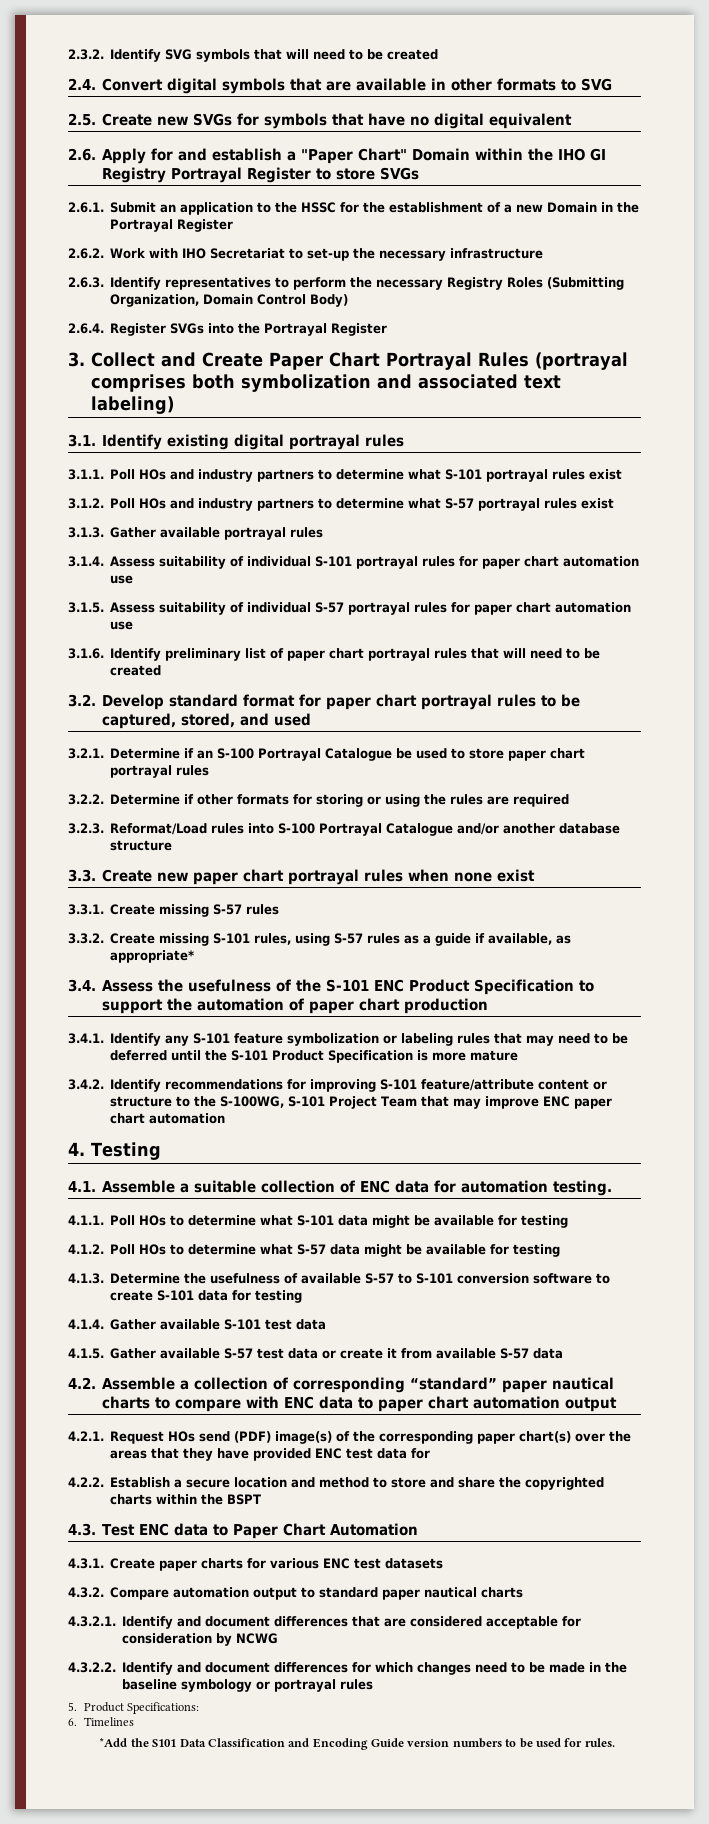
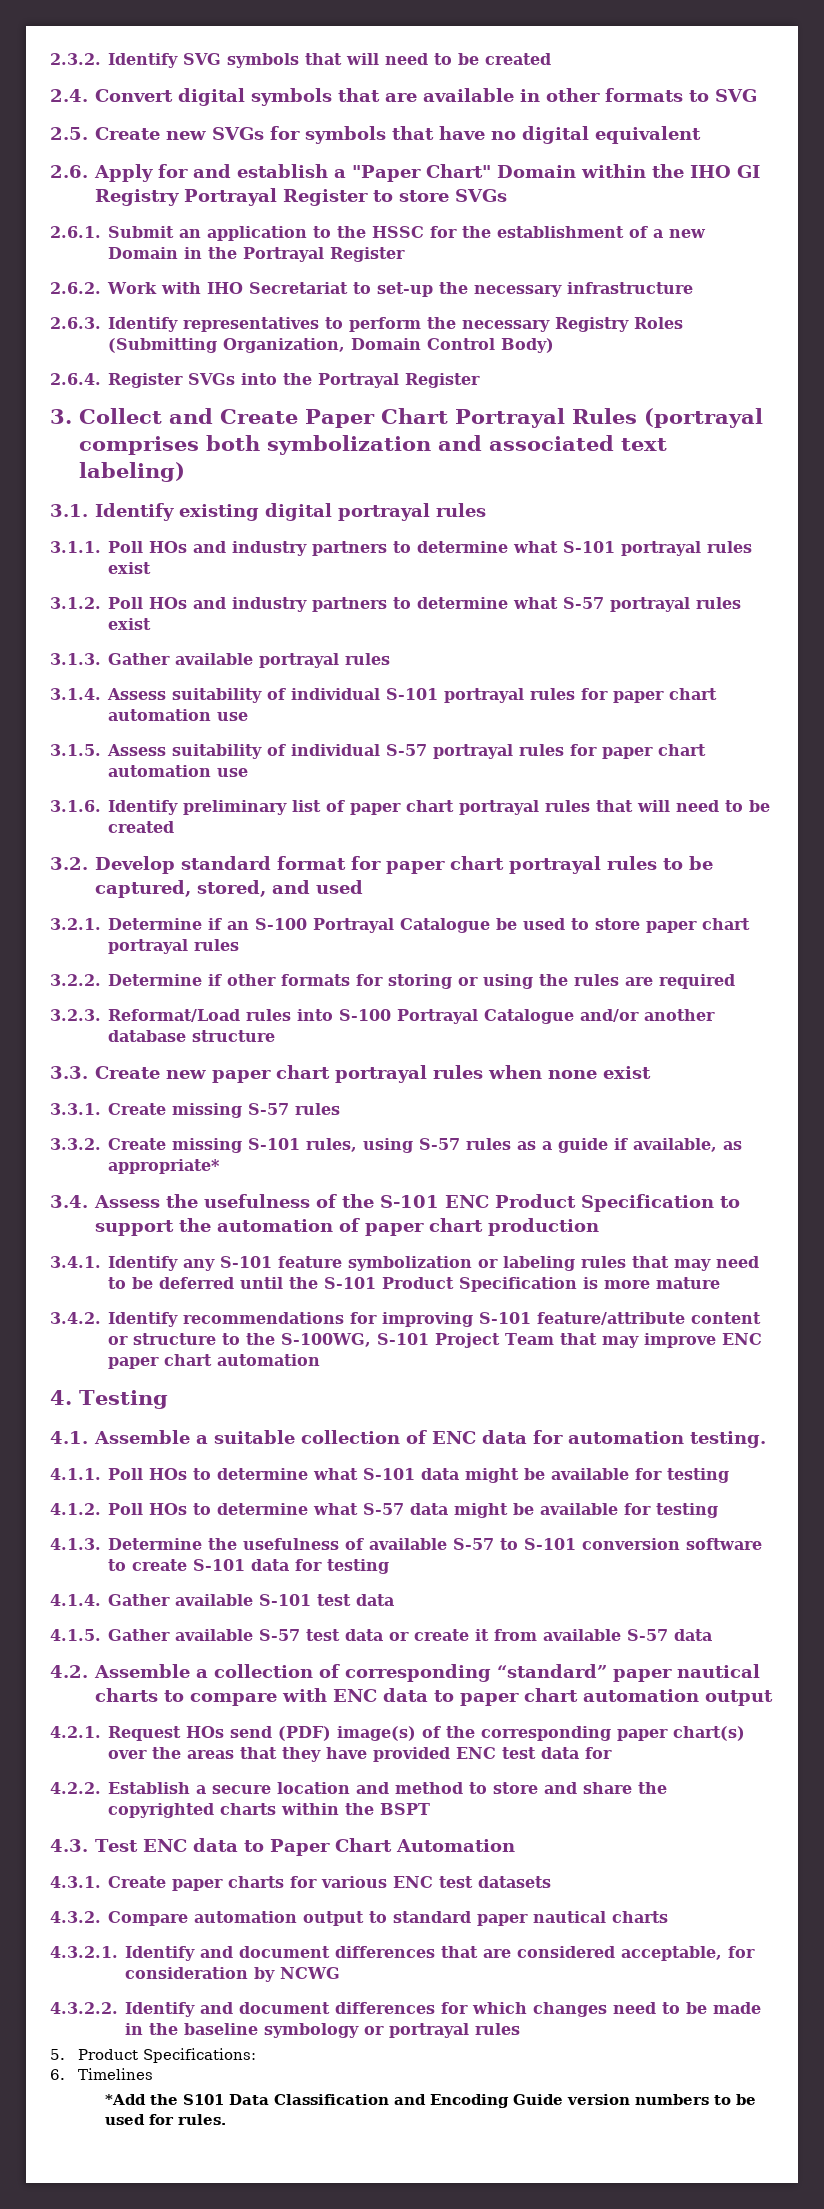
- 4.3.2.1. Identify and document differences that are considered acceptable for consideration by NCWG
+ 4.3.2.1. Identify and document differences that are considered acceptable, for consideration by NCWG

